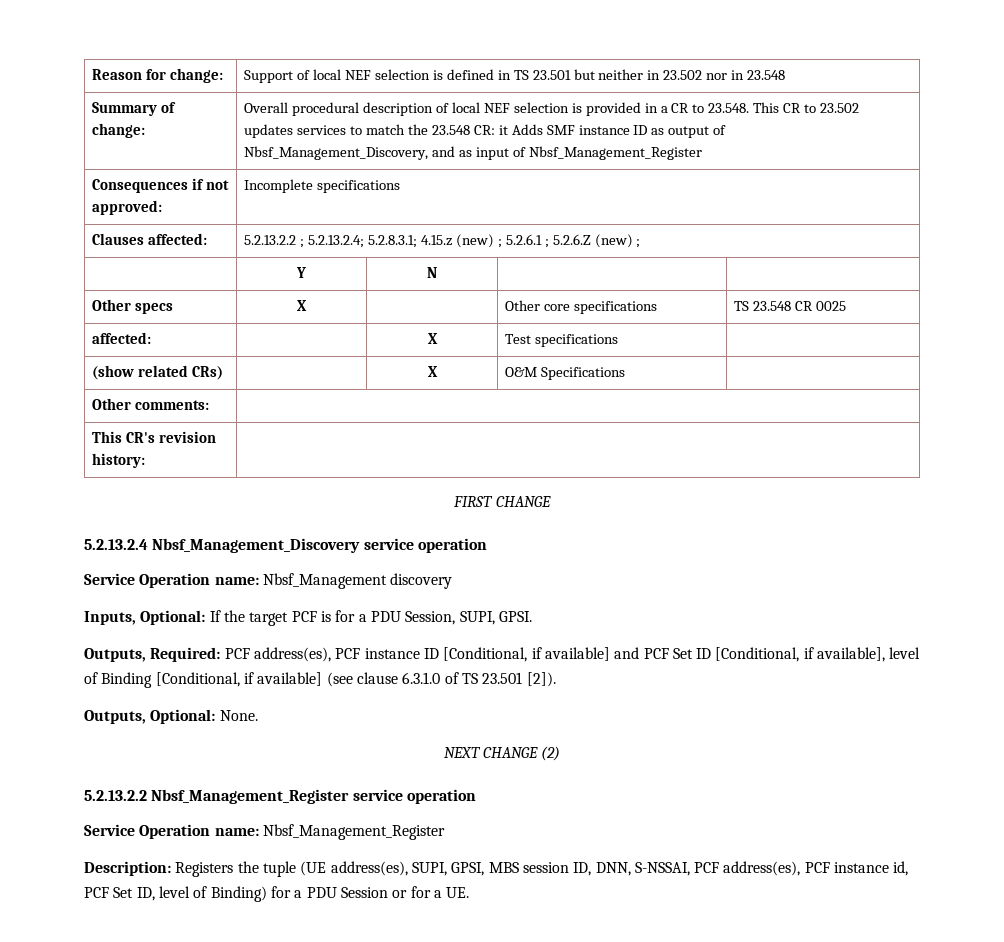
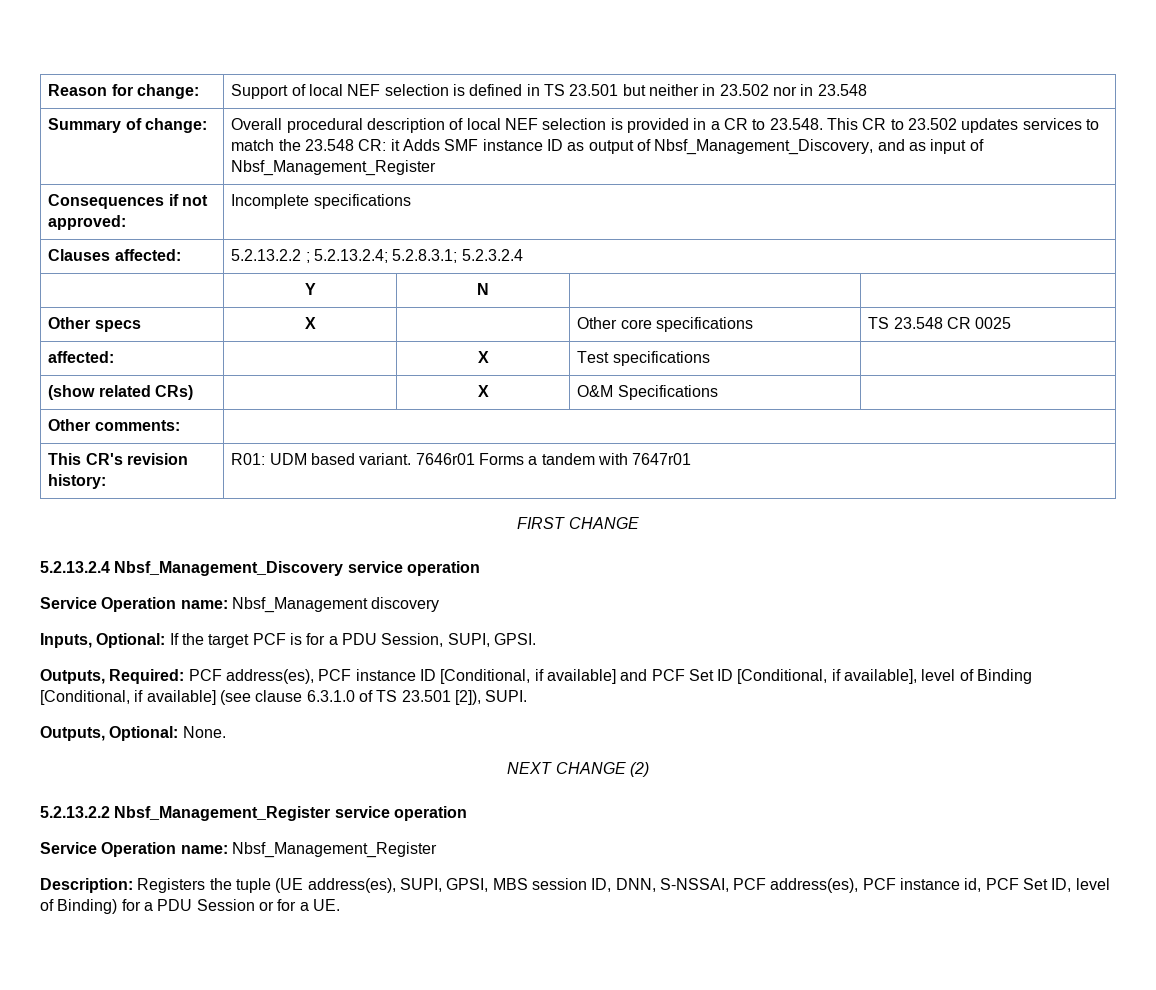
- Clauses affected: | 5.2.13.2.2 ; 5.2.13.2.4; 5.2.8.3.1; 4.15.z (new) ; 5.2.6.1 ; 5.2.6.Z (new) ;
+ Clauses affected: | 5.2.13.2.2 ; 5.2.13.2.4; 5.2.8.3.1; 5.2.3.2.4
- This CR's revision history: |
+ This CR's revision history: | R01: UDM based variant. 7646r01 Forms a tandem with 7647r01
- Outputs, Required: PCF address(es), PCF instance ID [Conditional, if available] and PCF Set ID [Conditional, if available], level of Binding [Conditional, if available] (see clause 6.3.1.0 of TS 23.501 [2]).
+ Outputs, Required: PCF address(es), PCF instance ID [Conditional, if available] and PCF Set ID [Conditional, if available], level of Binding [Conditional, if available] (see clause 6.3.1.0 of TS 23.501 [2]), SUPI.

